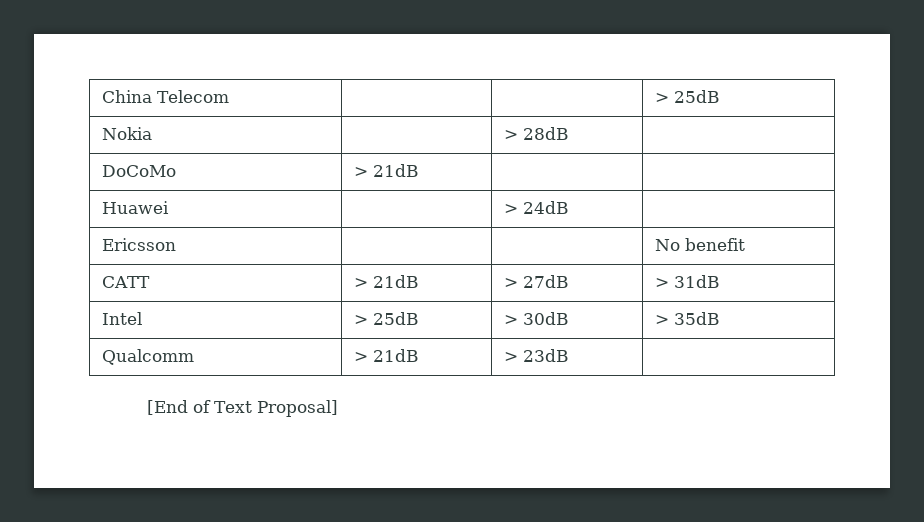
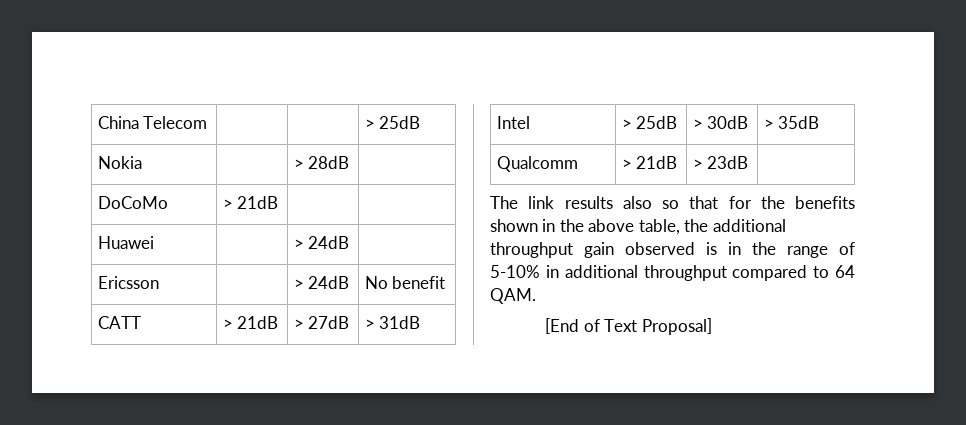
- Ericsson | | | No benefit
+ Ericsson | | > 24dB | No benefit
+ The link results also so that for the benefits shown in the above table, the additional throughput gain observed is in the range of 5-10% in additional throughput compared to 64 QAM.

